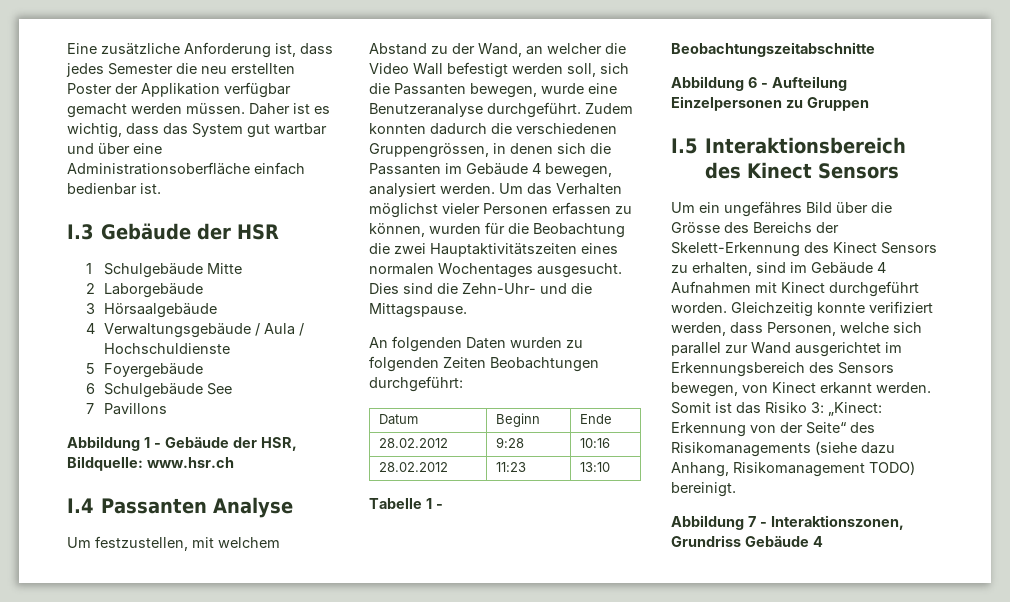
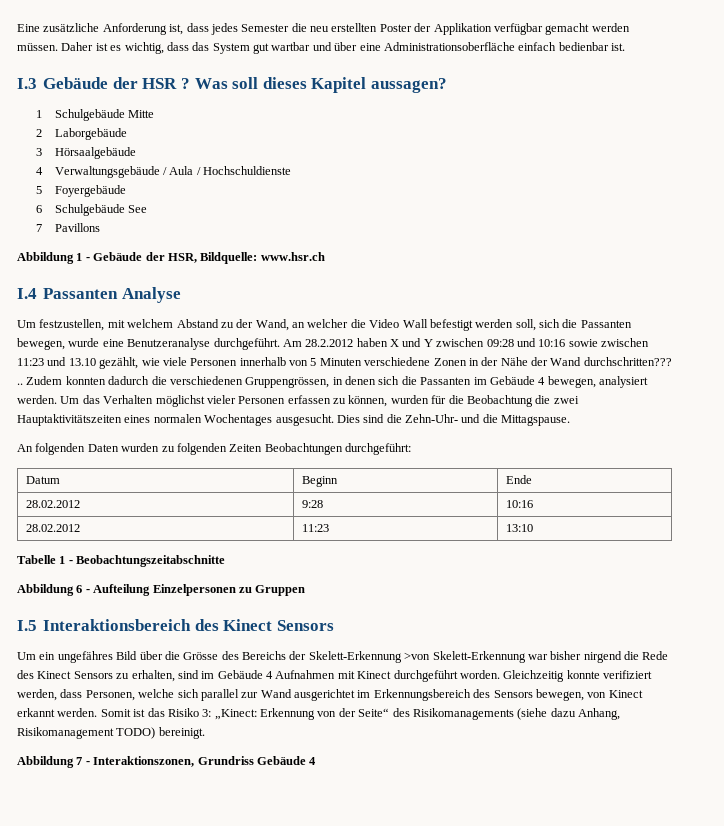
- I.3 Gebäude der HSR
+ I.3 Gebäude der HSR ? Was soll dieses Kapitel aussagen?
+ Am 28.2.2012 haben X und Y zwischen 09:28 und 10:16 sowie zwischen 11:23 und 13.10 gezählt, wie viele Personen innerhalb von 5 Minuten verschiedene Zonen in der Nähe der Wand durchschritten??? ..
- Um ein ungefähres Bild über die Grösse des Bereichs der Skelett-Erkennung des Kinect Sensors zu erhalten, sind im Gebäude 4 Aufnahmen mit Kinect durchgeführt worden.
+ Um ein ungefähres Bild über die Grösse des Bereichs der Skelett-Erkennung >von Skelett-Erkennung war bisher nirgend die Rede des Kinect Sensors zu erhalten, sind im Gebäude 4 Aufnahmen mit Kinect durchgeführt worden.

